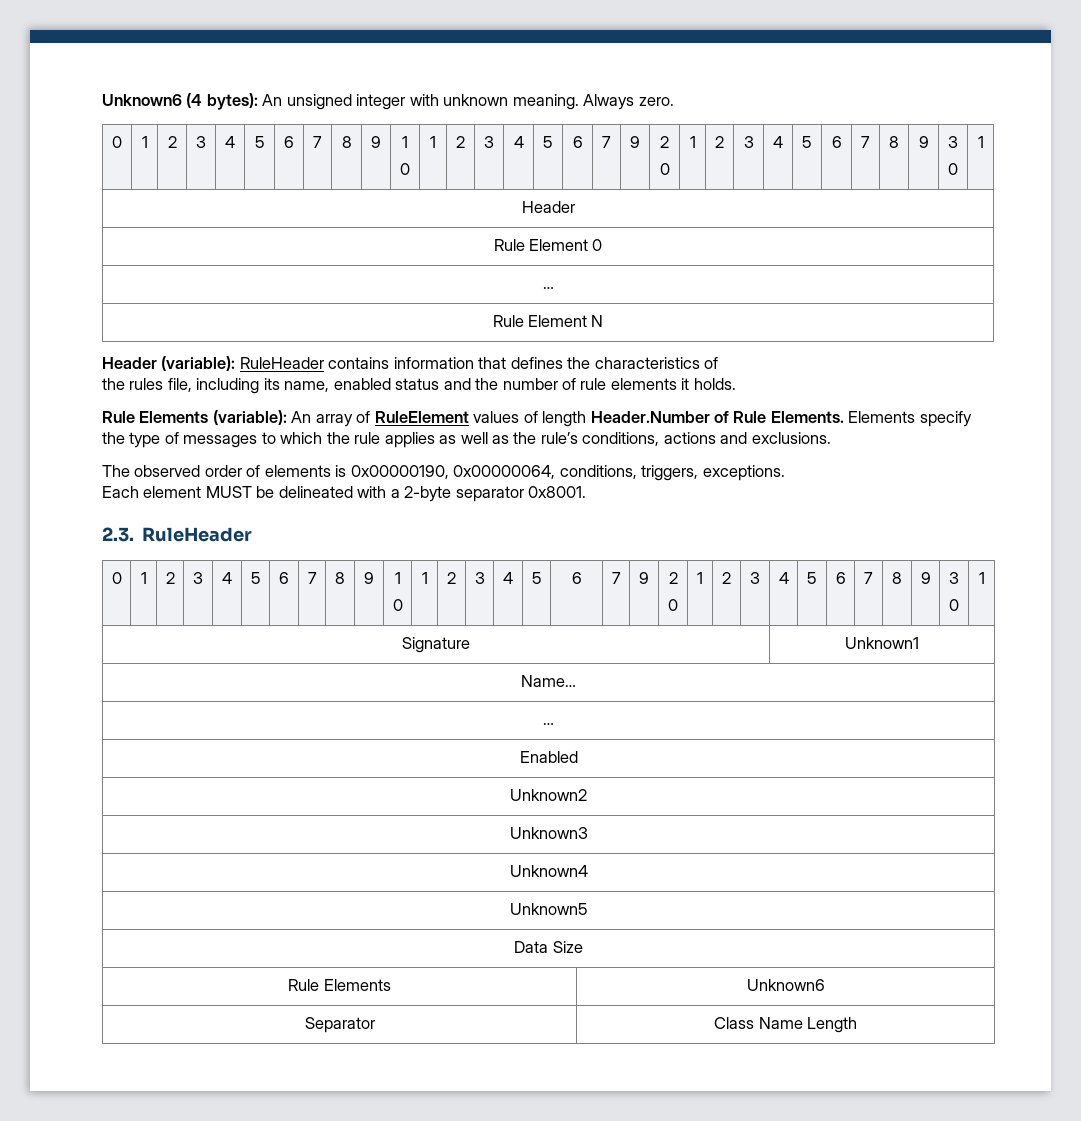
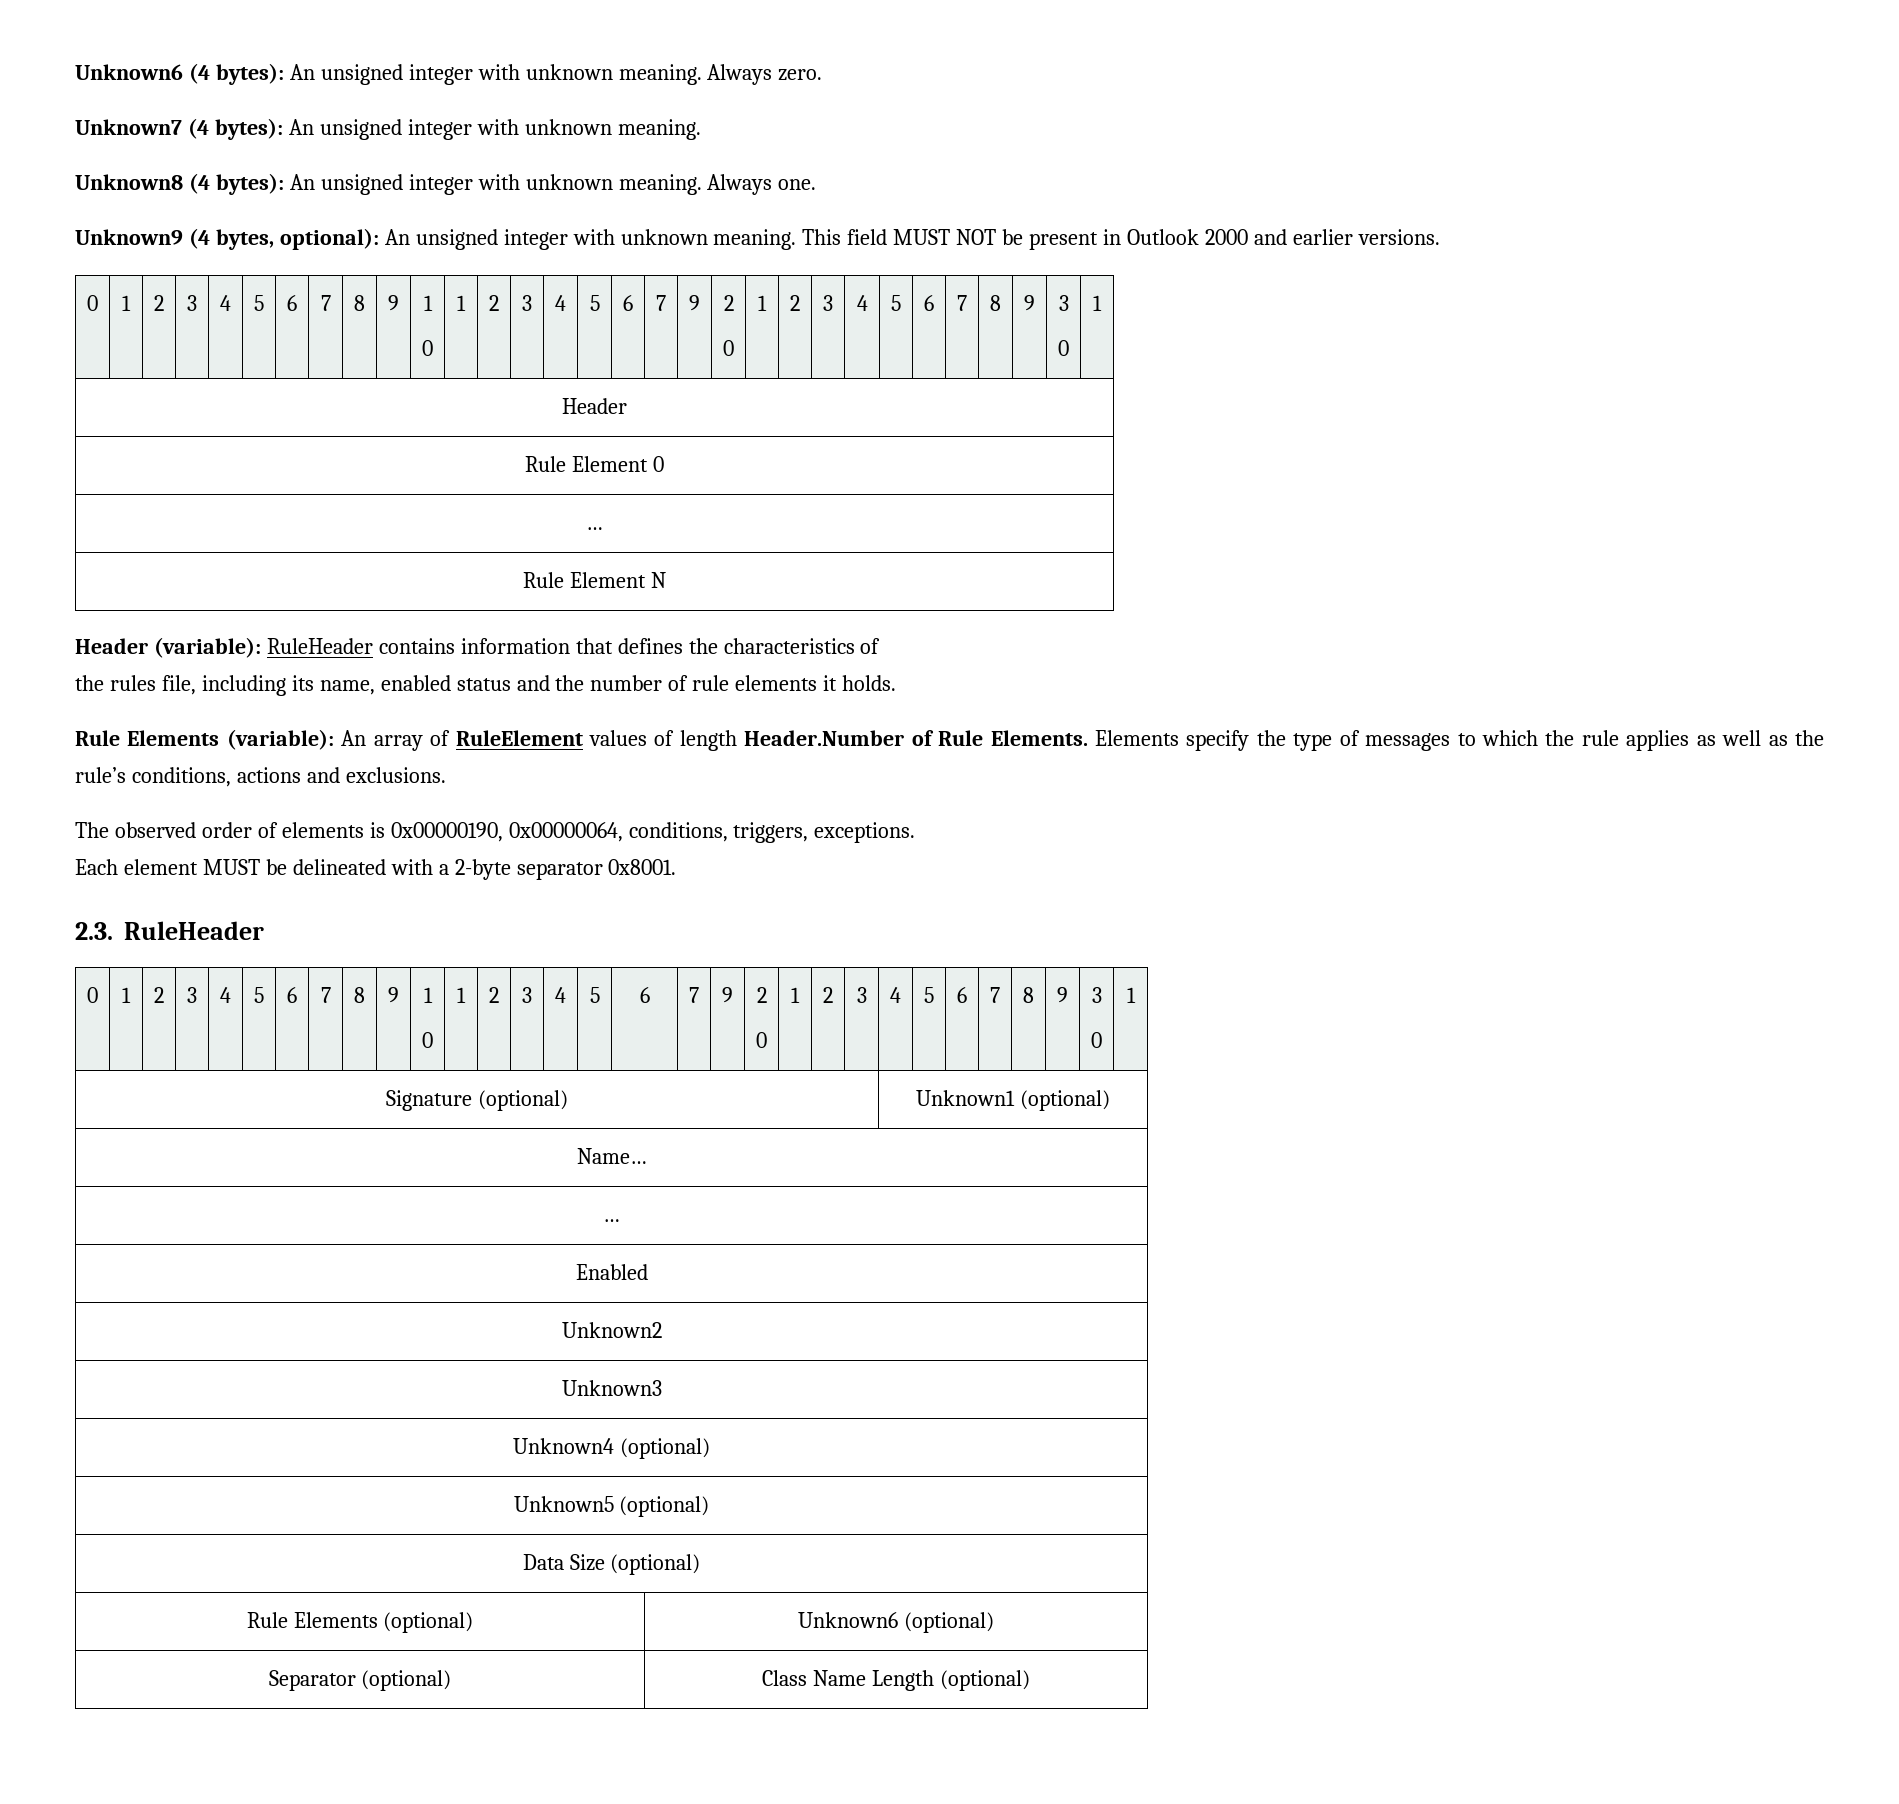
+ Unknown7 (4 bytes): An unsigned integer with unknown meaning.
+ Unknown8 (4 bytes): An unsigned integer with unknown meaning. Always one.
+ Unknown9 (4 bytes, optional): An unsigned integer with unknown meaning. This field MUST NOT be present in Outlook 2000 and earlier versions.
- Signature | Unknown1
+ Signature (optional) | Unknown1 (optional)
- Unknown4
+ Unknown4 (optional)
- Unknown5
+ Unknown5 (optional)
- Data Size
- Rule Elements | Unknown6
+ Data Size (optional)
+ Rule Elements (optional) | Unknown6 (optional)
- Separator | Class Name Length
+ Separator (optional) | Class Name Length (optional)

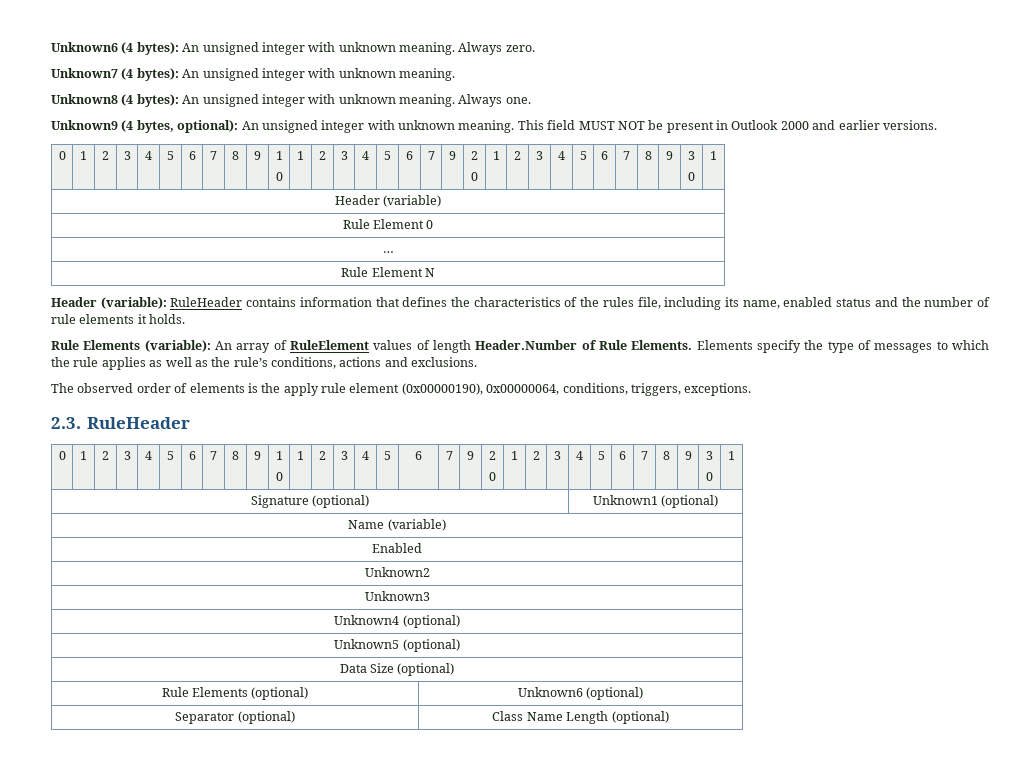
  This field MUST NOT be present in Outlook 2000 and earlier versions.
  0 | 1 | 2 | 3 | 4 | 5 | 6 | 7 | 8 | 9 | 1
  0 | 1 | 2 | 3 | 4 | 5 | 6 | 7 | 9 | 2
  0 | 1 | 2 | 3 | 4 | 5 | 6 | 7 | 8 | 9 | 3
  0 | 1
- Header
+ Header (variable)
- Header (variable): RuleHeader contains information that defines the characteristics of
- the rules file, including its name, enabled status and the number of rule elements it holds.
+ Header (variable): RuleHeader contains information that defines the characteristics of the rules file, including its name, enabled status and the number of rule elements it holds.
- The observed order of elements is 0x00000190, 0x00000064, conditions, triggers, exceptions.
+ The observed order of elements is the apply rule element (0x00000190), 0x00000064, conditions, triggers, exceptions.
- Each element MUST be delineated with a 2-byte separator 0x8001.
- Name…
- …
+ Name (variable)

